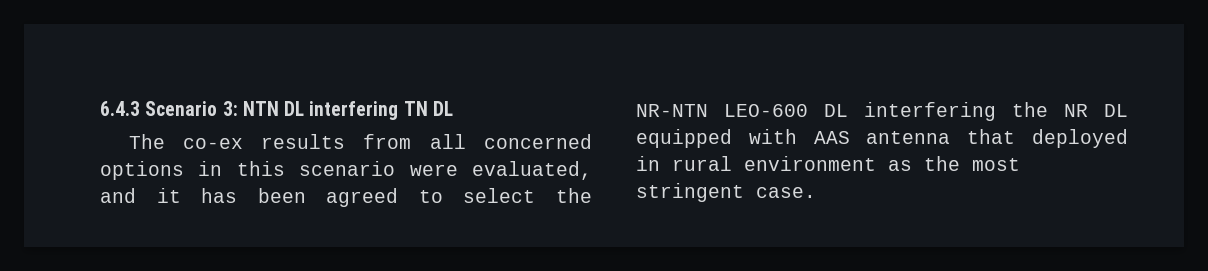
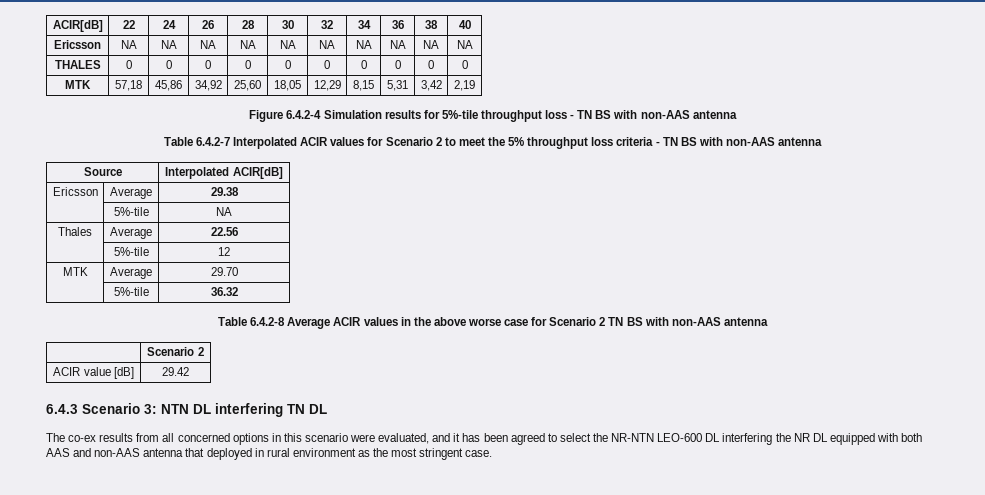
+ ACIR[dB] | 22 | 24 | 26 | 28 | 30 | 32 | 34 | 36 | 38 | 40
+ Ericsson | NA | NA | NA | NA | NA | NA | NA | NA | NA | NA
+ THALES | 0 | 0 | 0 | 0 | 0 | 0 | 0 | 0 | 0 | 0
+ MTK | 57,18 | 45,86 | 34,92 | 25,60 | 18,05 | 12,29 | 8,15 | 5,31 | 3,42 | 2,19
+ Figure 6.4.2-4 Simulation results for 5%-tile throughput loss - TN BS with non-AAS antenna
+ Table 6.4.2-7 Interpolated ACIR values for Scenario 2 to meet the 5% throughput loss criteria - TN BS with non-AAS antenna
+ Source | Interpolated ACIR[dB]
+ Ericsson | Average | 29.38
+ | 5%-tile | NA
+ Thales | Average | 22.56
+ | 5%-tile | 12
+ MTK | Average | 29.70
+ | 5%-tile | 36.32
+ Table 6.4.2-8 Average ACIR values in the above worse case for Scenario 2 TN BS with non-AAS antenna
+ | Scenario 2
+ ACIR value [dB] | 29.42
- The co-ex results from all concerned options in this scenario were evaluated, and it has been agreed to select the NR-NTN LEO-600 DL interfering the NR DL equipped with AAS antenna that deployed in rural environment as the most stringent case.
+ The co-ex results from all concerned options in this scenario were evaluated, and it has been agreed to select the NR-NTN LEO-600 DL interfering the NR DL equipped with both AAS and non-AAS antenna that deployed in rural environment as the most stringent case.

